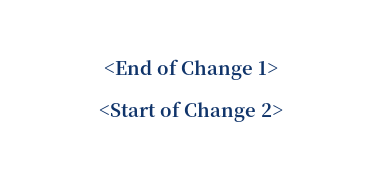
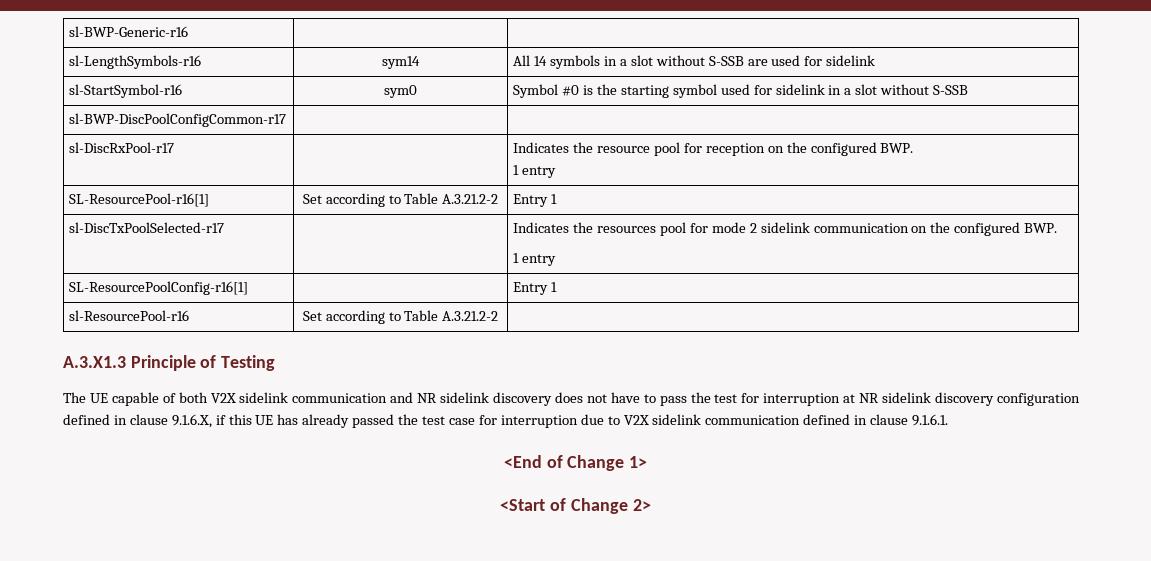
+ sl-BWP-Generic-r16 | |
+ sl-LengthSymbols-r16 | sym14 | All 14 symbols in a slot without S-SSB are used for sidelink
+ sl-StartSymbol-r16 | sym0 | Symbol #0 is the starting symbol used for sidelink in a slot without S-SSB
+ sl-BWP-DiscPoolConfigCommon-r17 | |
+ sl-DiscRxPool-r17 | | Indicates the resource pool for reception on the configured BWP.
+ 1 entry
+ SL-ResourcePool-r16[1] | Set according to Table A.3.21.2-2 | Entry 1
+ sl-DiscTxPoolSelected-r17 | | Indicates the resources pool for mode 2 sidelink communication on the configured BWP.
+ 1 entry
+ SL-ResourcePoolConfig-r16[1] | | Entry 1
+ sl-ResourcePool-r16 | Set according to Table A.3.21.2-2 |
+ A.3.X1.3 Principle of Testing
+ The UE capable of both V2X sidelink communication and NR sidelink discovery does not have to pass the test for interruption at NR sidelink discovery configuration defined in clause 9.1.6.X, if this UE has already passed the test case for interruption due to V2X sidelink communication defined in clause 9.1.6.1.

